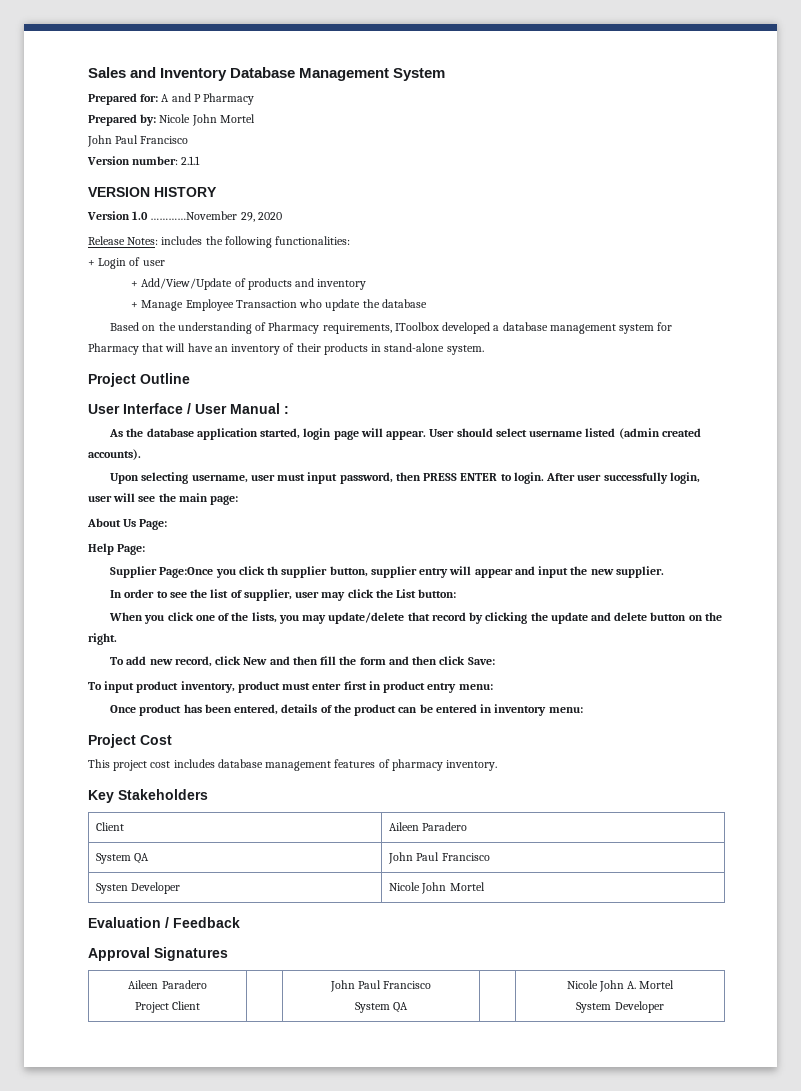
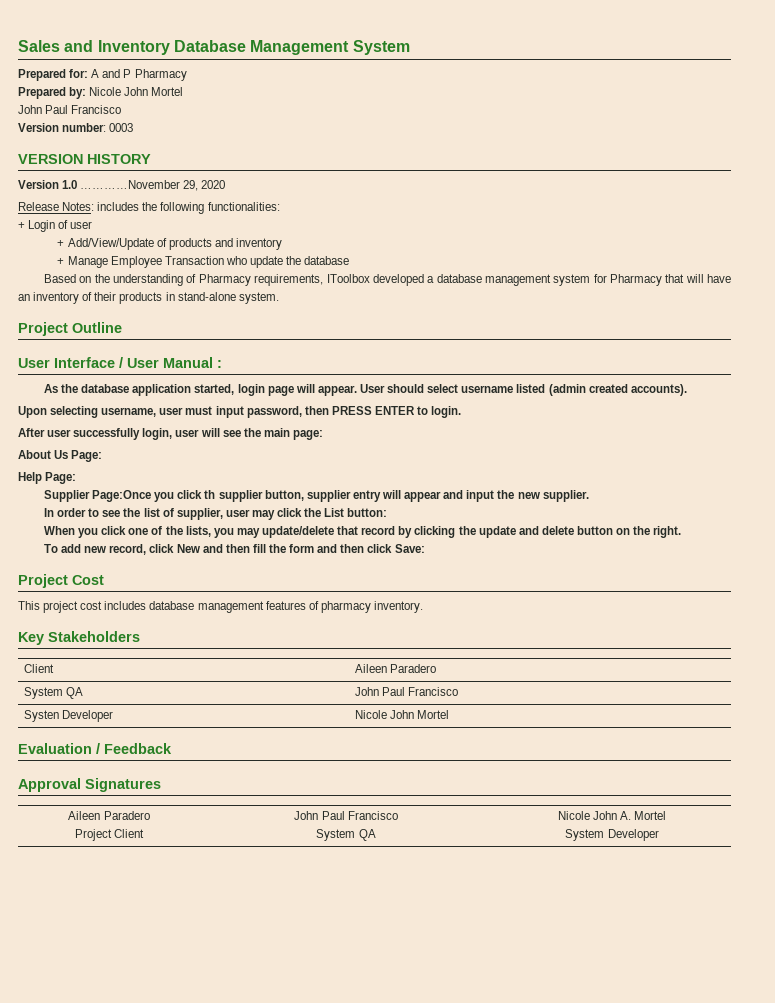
- Version number: 2.1.1
+ Version number: 0003
- Upon selecting username, user must input password, then PRESS ENTER to login. After user successfully login, user will see the main page:
+ Upon selecting username, user must input password, then PRESS ENTER to login.
+ After user successfully login, user will see the main page:
- To input product inventory, product must enter first in product entry menu:
- Once product has been entered, details of the product can be entered in inventory menu:

